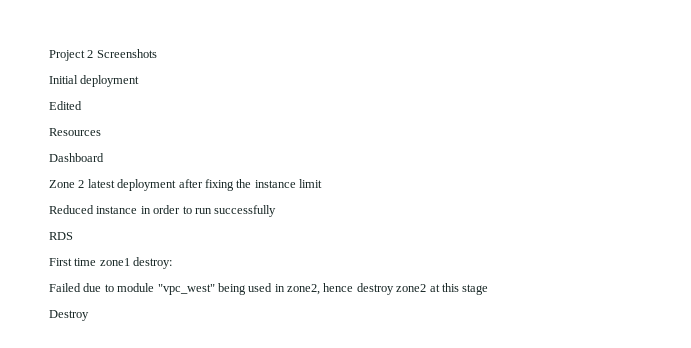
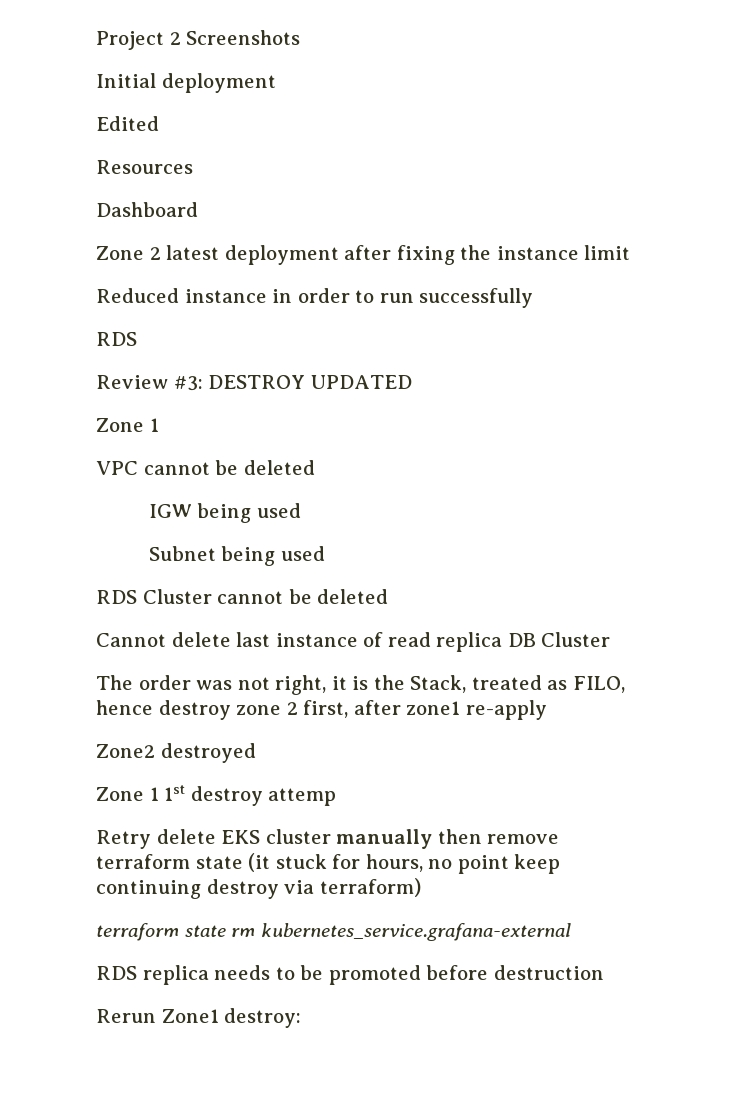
- First time zone1 destroy:
- Failed due to module "vpc_west" being used in zone2, hence destroy zone2 at this stage
- Destroy
+ Review #3: DESTROY UPDATED
+ Zone 1
+ VPC cannot be deleted
+ IGW being used
+ Subnet being used
+ RDS Cluster cannot be deleted
+ Cannot delete last instance of read replica DB Cluster
+ The order was not right, it is the Stack, treated as FILO, hence destroy zone 2 first, after zone1 re-apply
+ Zone2 destroyed
+ Zone 1 1st destroy attemp
+ Retry delete EKS cluster manually then remove terraform state (it stuck for hours, no point keep continuing destroy via terraform)
+ terraform state rm kubernetes_service.grafana-external
+ RDS replica needs to be promoted before destruction
+ Rerun Zone1 destroy:

